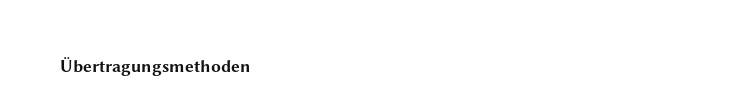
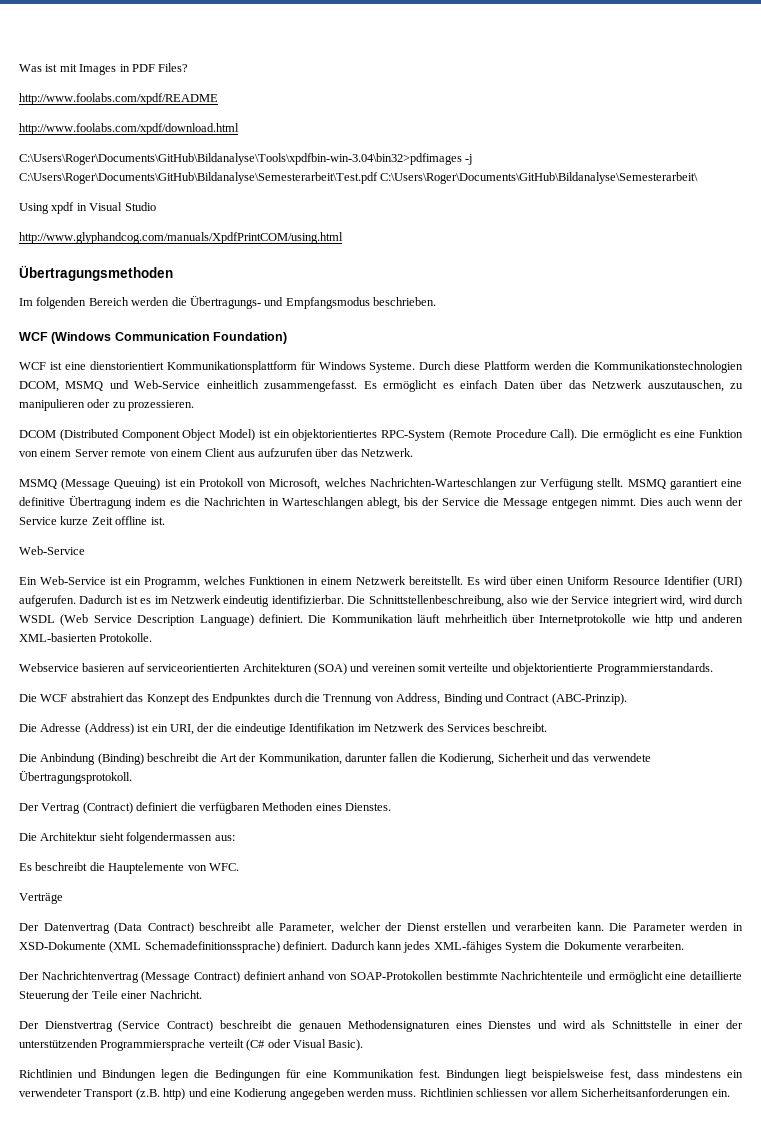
+ Was ist mit Images in PDF Files?
+ http://www.foolabs.com/xpdf/README
+ http://www.foolabs.com/xpdf/download.html
+ C:\Users\Roger\Documents\GitHub\Bildanalyse\Tools\xpdfbin-win-3.04\bin32>pdfimages -j C:\Users\Roger\Documents\GitHub\Bildanalyse\Semesterarbeit\Test.pdf C:\Users\Roger\Documents\GitHub\Bildanalyse\Semesterarbeit\
+ Using xpdf in Visual Studio
+ http://www.glyphandcog.com/manuals/XpdfPrintCOM/using.html
  Übertragungsmethoden
+ Im folgenden Bereich werden die Übertragungs- und Empfangsmodus beschrieben.
+ WCF (Windows Communication Foundation)
+ WCF ist eine dienstorientiert Kommunikationsplattform für Windows Systeme. Durch diese Plattform werden die Kommunikationstechnologien DCOM, MSMQ und Web-Service einheitlich zusammengefasst. Es ermöglicht es einfach Daten über das Netzwerk auszutauschen, zu manipulieren oder zu prozessieren.
+ DCOM (Distributed Component Object Model) ist ein objektorientiertes RPC-System (Remote Procedure Call). Die ermöglicht es eine Funktion von einem Server remote von einem Client aus aufzurufen über das Netzwerk.
+ MSMQ (Message Queuing) ist ein Protokoll von Microsoft, welches Nachrichten-Warteschlangen zur Verfügung stellt. MSMQ garantiert eine definitive Übertragung indem es die Nachrichten in Warteschlangen ablegt, bis der Service die Message entgegen nimmt. Dies auch wenn der Service kurze Zeit offline ist.
+ Web-Service
+ Ein Web-Service ist ein Programm, welches Funktionen in einem Netzwerk bereitstellt. Es wird über einen Uniform Resource Identifier (URI) aufgerufen. Dadurch ist es im Netzwerk eindeutig identifizierbar. Die Schnittstellenbeschreibung, also wie der Service integriert wird, wird durch WSDL (Web Service Description Language) definiert. Die Kommunikation läuft mehrheitlich über Internetprotokolle wie http und anderen XML-basierten Protokolle.
+ Webservice basieren auf serviceorientierten Architekturen (SOA) und vereinen somit verteilte und objektorientierte Programmierstandards.
+ Die WCF abstrahiert das Konzept des Endpunktes durch die Trennung von Address, Binding und Contract (ABC-Prinzip).
+ Die Adresse (Address) ist ein URI, der die eindeutige Identifikation im Netzwerk des Services beschreibt.
+ Die Anbindung (Binding) beschreibt die Art der Kommunikation, darunter fallen die Kodierung, Sicherheit und das verwendete Übertragungsprotokoll.
+ Der Vertrag (Contract) definiert die verfügbaren Methoden eines Dienstes.
+ Die Architektur sieht folgendermassen aus:
+ Es beschreibt die Hauptelemente von WFC.
+ Verträge
+ Der Datenvertrag (Data Contract) beschreibt alle Parameter, welcher der Dienst erstellen und verarbeiten kann. Die Parameter werden in XSD-Dokumente (XML Schemadefinitionssprache) definiert. Dadurch kann jedes XML-fähiges System die Dokumente verarbeiten.
+ Der Nachrichtenvertrag (Message Contract) definiert anhand von SOAP-Protokollen bestimmte Nachrichtenteile und ermöglicht eine detaillierte Steuerung der Teile einer Nachricht.
+ Der Dienstvertrag (Service Contract) beschreibt die genauen Methodensignaturen eines Dienstes und wird als Schnittstelle in einer der unterstützenden Programmiersprache verteilt (C# oder Visual Basic).
+ Richtlinien und Bindungen legen die Bedingungen für eine Kommunikation fest. Bindungen liegt beispielsweise fest, dass mindestens ein verwendeter Transport (z.B. http) und eine Kodierung angegeben werden muss. Richtlinien schliessen vor allem Sicherheitsanforderungen ein.

